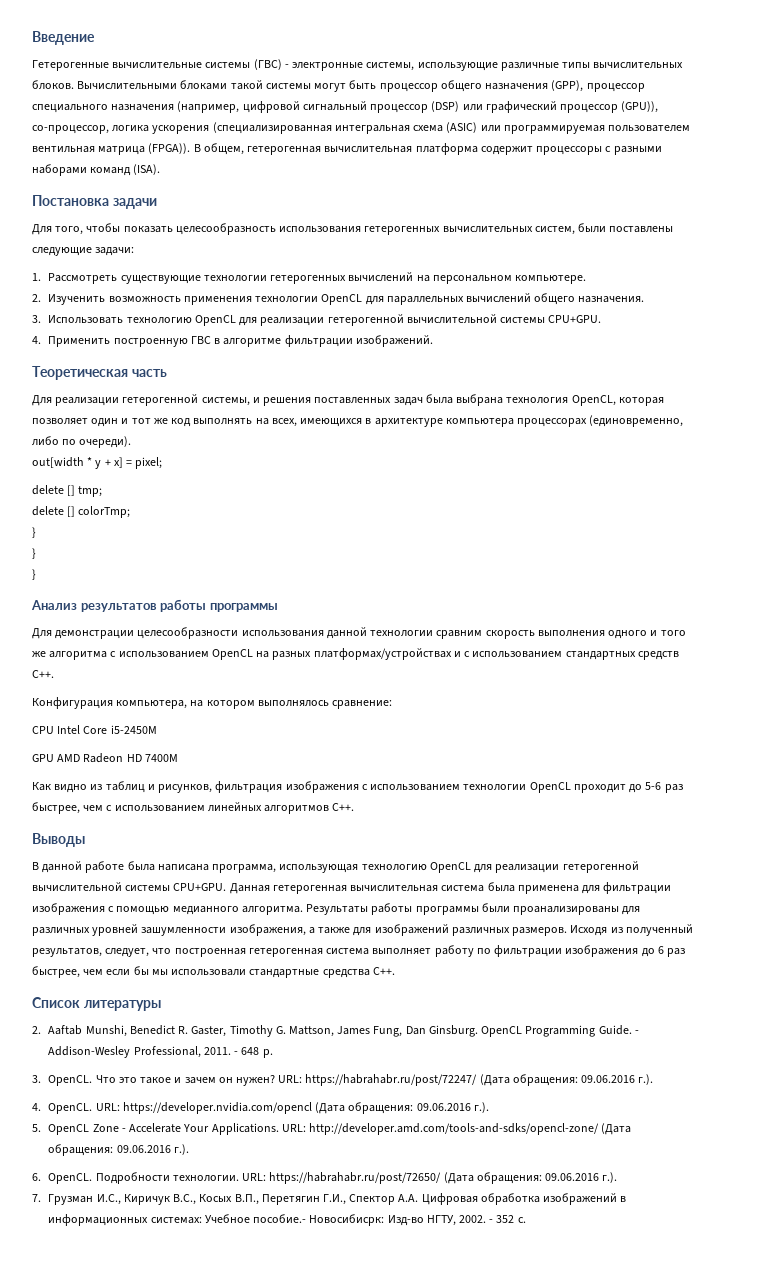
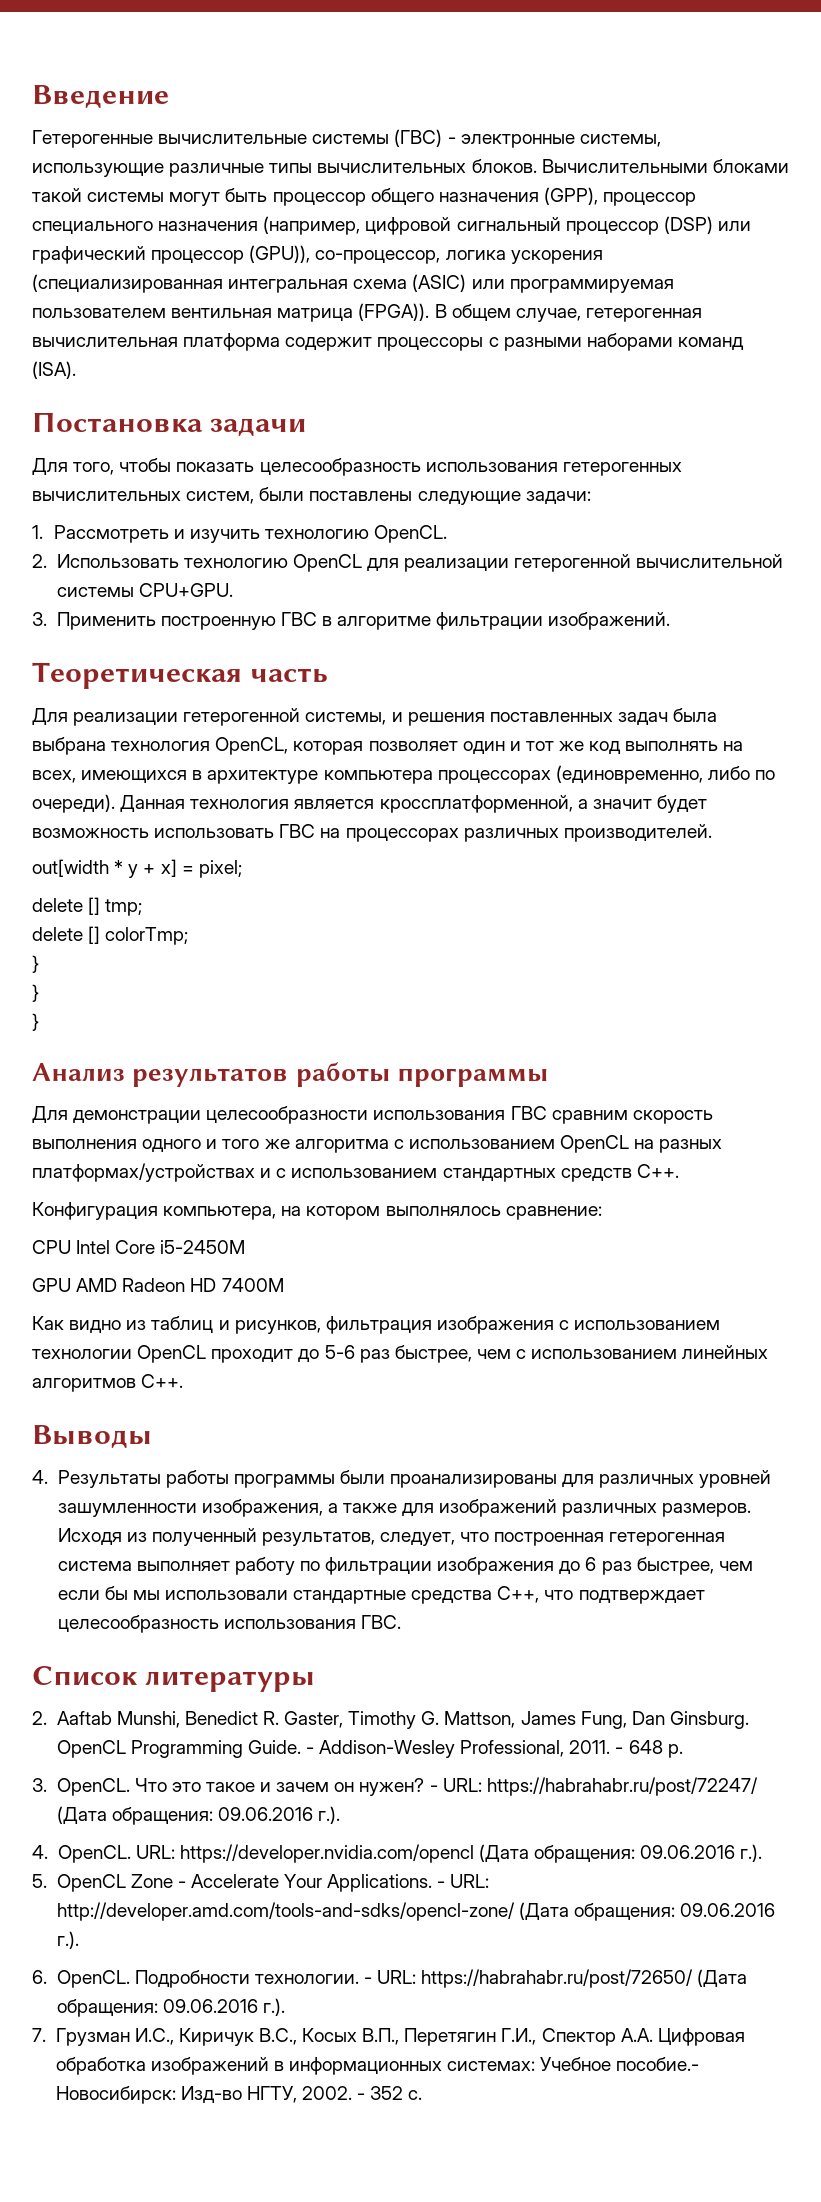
- В общем, гетерогенная вычислительная платформа содержит процессоры с разными наборами команд (ISA).
+ В общем случае, гетерогенная вычислительная платформа содержит процессоры с разными наборами команд (ISA).
- 1. Рассмотреть существующие технологии гетерогенных вычислений на персональном компьютере.
- 2. Изученить возможность применения технологии OpenCL для параллельных вычислений общего назначения.
- 3. Использовать технологию OpenCL для реализации гетерогенной вычислительной системы CPU+GPU.
+ 1. Рассмотреть и изучить технологию OpenCL.
+ 2. Использовать технологию OpenCL для реализации гетерогенной вычислительной системы CPU+GPU.
- 4. Применить построенную ГВС в алгоритме фильтрации изображений.
+ 3. Применить построенную ГВС в алгоритме фильтрации изображений.
+ Данная технология является кроссплатформенной, а значит будет возможность использовать ГВС на процессорах различных производителей.
- Для демонстрации целесообразности использования данной технологии сравним скорость выполнения одного и того же алгоритма с использованием OpenCL на разных платформах/устройствах и с использованием стандартных средств C++.
+ Для демонстрации целесообразности использования ГВС сравним скорость выполнения одного и того же алгоритма с использованием OpenCL на разных платформах/устройствах и с использованием стандартных средств C++.
- В данной работе была написана программа, использующая технологию OpenCL для реализации гетерогенной вычислительной системы CPU+GPU. Данная гетерогенная вычислительная система была применена для фильтрации изображения с помощью медианного алгоритма. Результаты работы программы были проанализированы для различных уровней зашумленности изображения, а также для изображений различных размеров.
+ 4. Результаты работы программы были проанализированы для различных уровней зашумленности изображения, а также для изображений различных размеров.
- Исходя из полученный результатов, следует, что построенная гетерогенная система выполняет работу по фильтрации изображения до 6 раз быстрее, чем если бы мы использовали стандартные средства С++.
+ Исходя из полученный результатов, следует, что построенная гетерогенная система выполняет работу по фильтрации изображения до 6 раз быстрее, чем если бы мы использовали стандартные средства С++, что подтверждает целесообразность использования ГВС.
- URL: https://habrahabr.ru/post/72247/ (Дата обращения: 09.06.2016 г.).
+ - URL: https://habrahabr.ru/post/72247/ (Дата обращения: 09.06.2016 г.).
- URL: http://developer.amd.com/tools-and-sdks/opencl-zone/ (Дата обращения: 09.06.2016 г.).
+ - URL: http://developer.amd.com/tools-and-sdks/opencl-zone/ (Дата обращения: 09.06.2016 г.).
- URL: https://habrahabr.ru/post/72650/ (Дата обращения: 09.06.2016 г.).
+ - URL: https://habrahabr.ru/post/72650/ (Дата обращения: 09.06.2016 г.).
- 7. Грузман И.С., Киричук В.С., Косых В.П., Перетягин Г.И., Спектор А.А. Цифровая обработка изображений в информационных системах: Учебное пособие.- Новосибисрк: Изд-во НГТУ, 2002.
+ 7. Грузман И.С., Киричук В.С., Косых В.П., Перетягин Г.И., Спектор А.А. Цифровая обработка изображений в информационных системах: Учебное пособие.- Новосибирск: Изд-во НГТУ, 2002.

